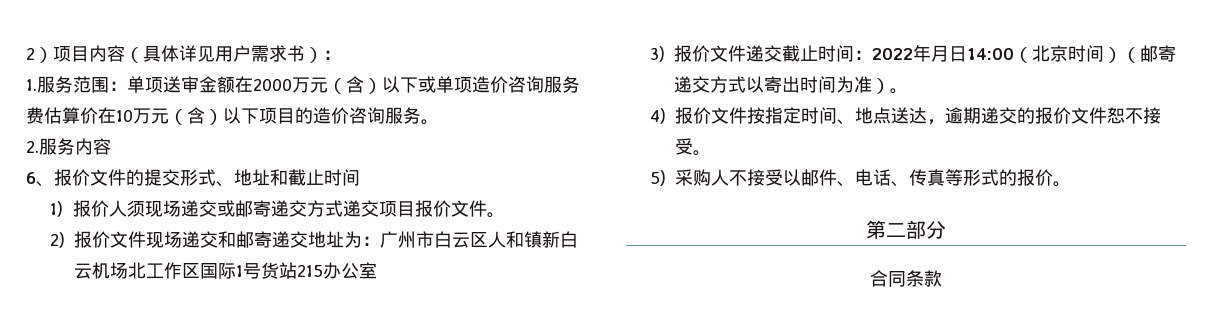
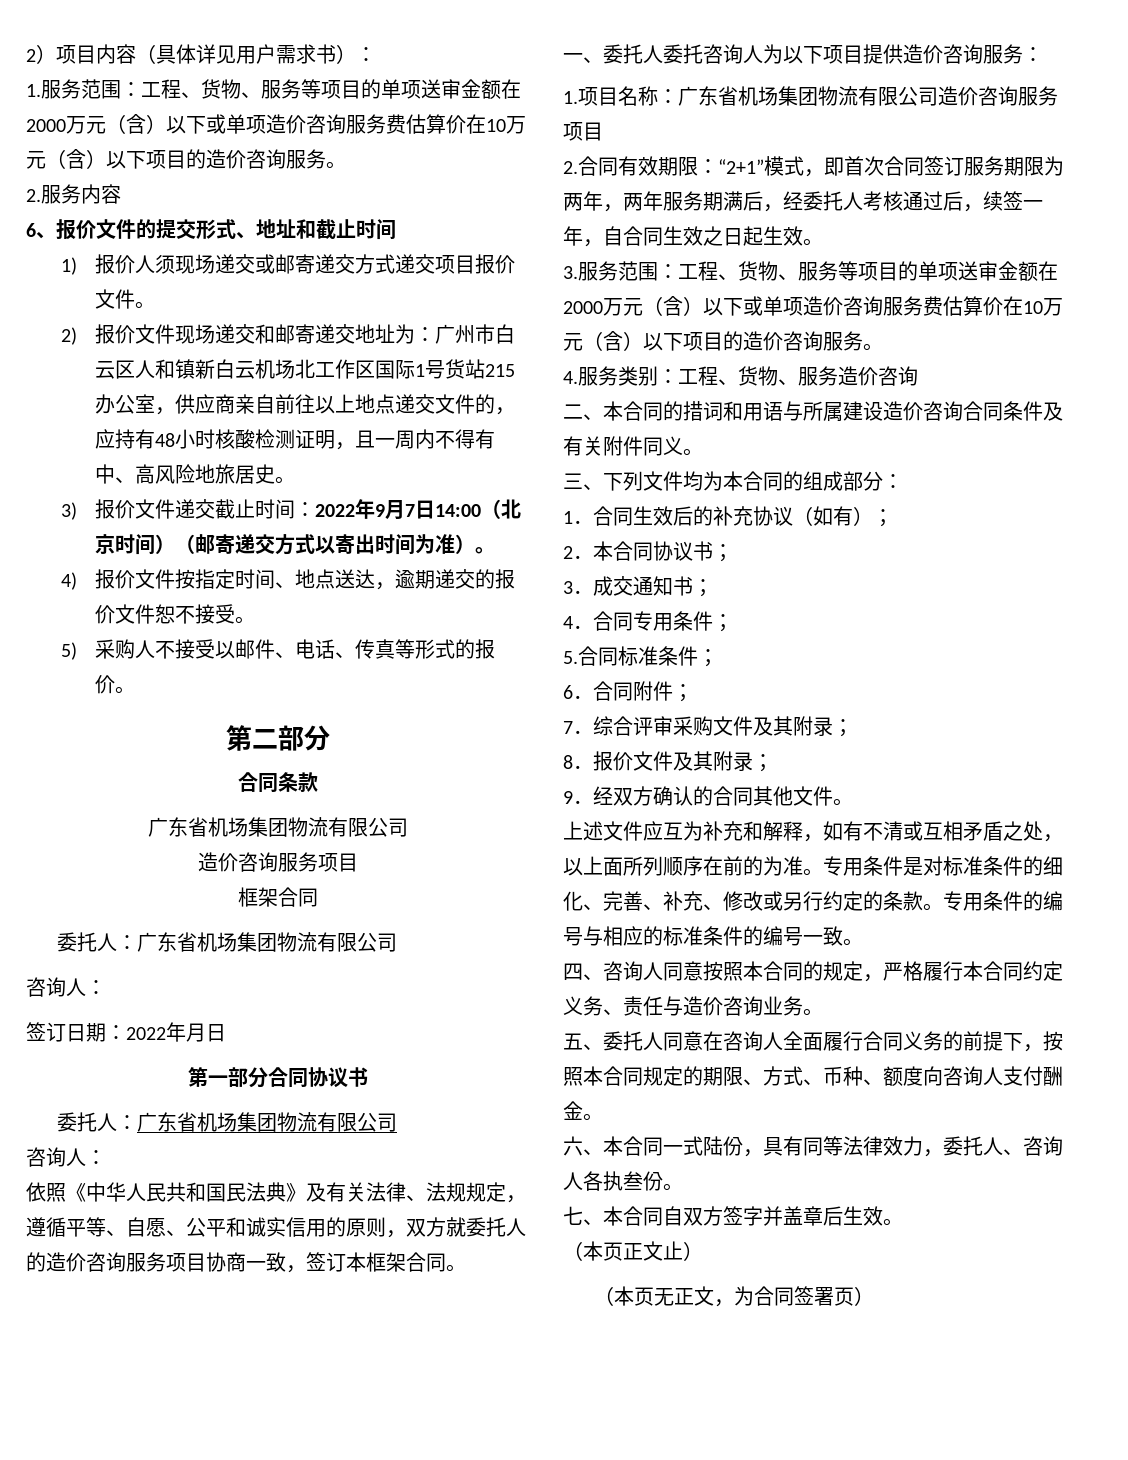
- 1.服务范围：单项送审金额在2000万元（含）以下或单项造价咨询服务费估算价在10万元（含）以下项目的造价咨询服务。
+ 1.服务范围：工程、货物、服务等项目的单项送审金额在2000万元（含）以下或单项造价咨询服务费估算价在10万元（含）以下项目的造价咨询服务。
- 2)报价文件现场递交和邮寄递交地址为：广州市白云区人和镇新白云机场北工作区国际1号货站215办公室
+ 2)报价文件现场递交和邮寄递交地址为：广州市白云区人和镇新白云机场北工作区国际1号货站215办公室，供应商亲自前往以上地点递交文件的，应持有48小时核酸检测证明，且一周内不得有中、高风险地旅居史。
- 3)报价文件递交截止时间：2022年月日14:00（北京时间）（邮寄递交方式以寄出时间为准）。
+ 3)报价文件递交截止时间：2022年9月7日14:00（北京时间）（邮寄递交方式以寄出时间为准）。
  合同条款
+ 广东省机场集团物流有限公司
+ 造价咨询服务项目
+ 框架合同
+ 委托人：广东省机场集团物流有限公司
+ 咨询人：
+ 签订日期：2022年月日
+ 第一部分合同协议书
+ 委托人：广东省机场集团物流有限公司
+ 咨询人：
+ 依照《中华人民共和国民法典》及有关法律、法规规定，遵循平等、自愿、公平和诚实信用的原则，双方就委托人的造价咨询服务项目协商一致，签订本框架合同。
+ 一、委托人委托咨询人为以下项目提供造价咨询服务：
+ 1.项目名称：广东省机场集团物流有限公司造价咨询服务项目
+ 2.合同有效期限：“2+1”模式，即首次合同签订服务期限为两年，两年服务期满后，经委托人考核通过后，续签一年，自合同生效之日起生效。
+ 3.服务范围：工程、货物、服务等项目的单项送审金额在2000万元（含）以下或单项造价咨询服务费估算价在10万元（含）以下项目的造价咨询服务。
+ 4.服务类别：工程、货物、服务造价咨询
+ 二、本合同的措词和用语与所属建设造价咨询合同条件及有关附件同义。
+ 三、下列文件均为本合同的组成部分：
+ 1．合同生效后的补充协议（如有）；
+ 2．本合同协议书；
+ 3．成交通知书；
+ 4．合同专用条件；
+ 5.合同标准条件；
+ 6．合同附件；
+ 7．综合评审采购文件及其附录；
+ 8．报价文件及其附录；
+ 9．经双方确认的合同其他文件。
+ 上述文件应互为补充和解释，如有不清或互相矛盾之处，以上面所列顺序在前的为准。专用条件是对标准条件的细化、完善、补充、修改或另行约定的条款。专用条件的编号与相应的标准条件的编号一致。
+ 四、咨询人同意按照本合同的规定，严格履行本合同约定义务、责任与造价咨询业务。
+ 五、委托人同意在咨询人全面履行合同义务的前提下，按照本合同规定的期限、方式、币种、额度向咨询人支付酬金。
+ 六、本合同一式陆份，具有同等法律效力，委托人、咨询人各执叁份。
+ 七、本合同自双方签字并盖章后生效。
+ （本页正文止）
+ （本页无正文，为合同签署页）

